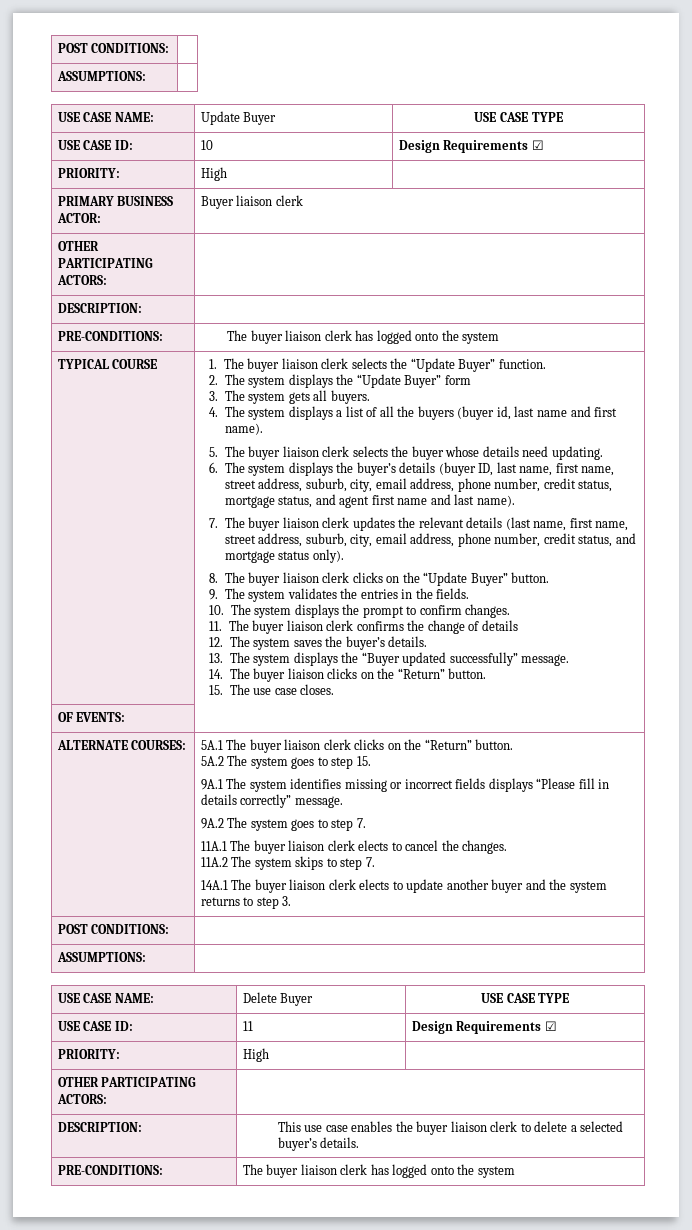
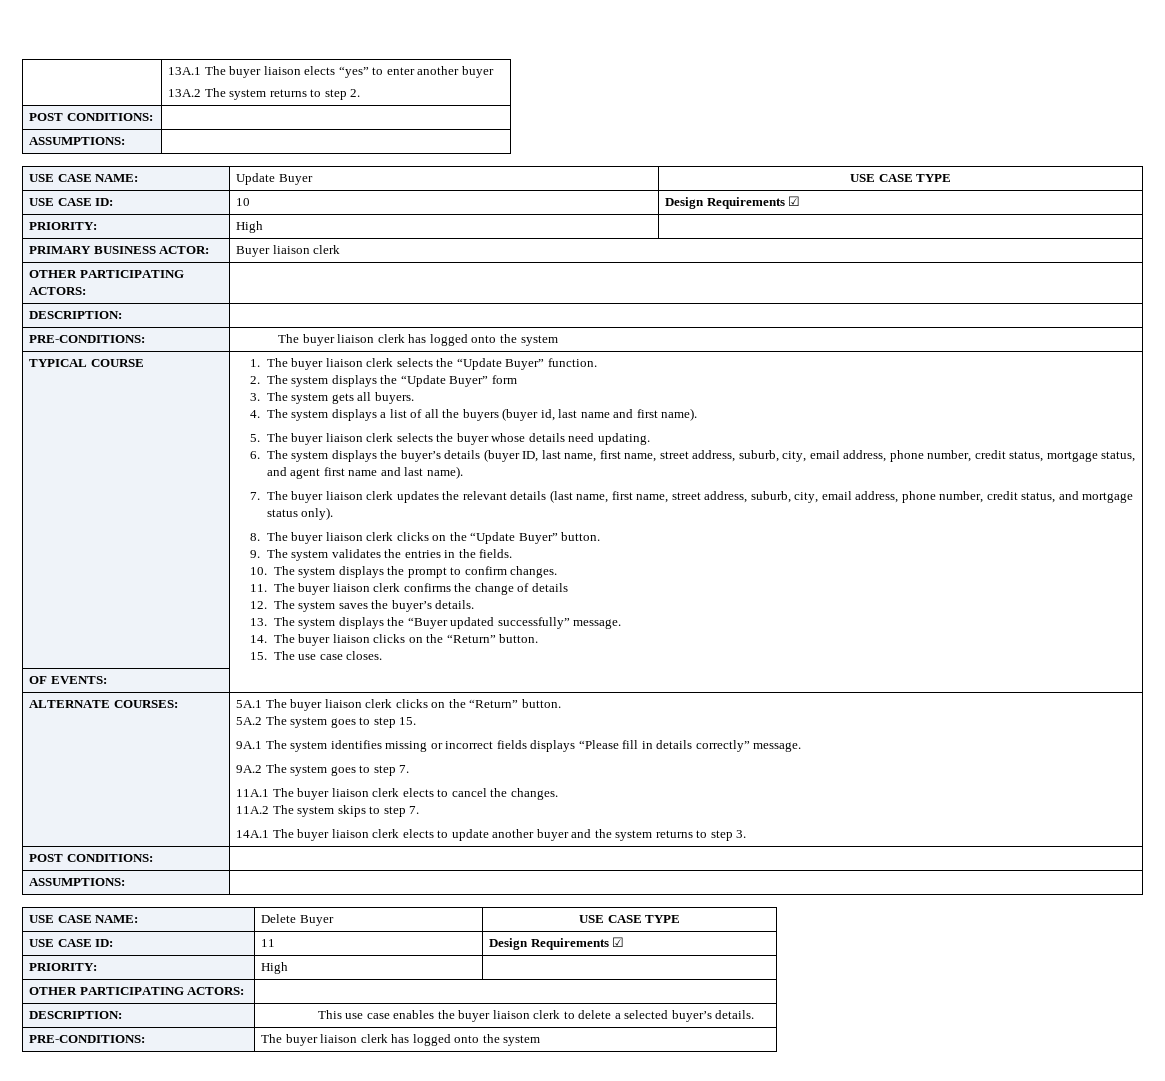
+ | 13A.1 The buyer liaison elects “yes” to enter another buyer
+ 13A.2 The system returns to step 2.

